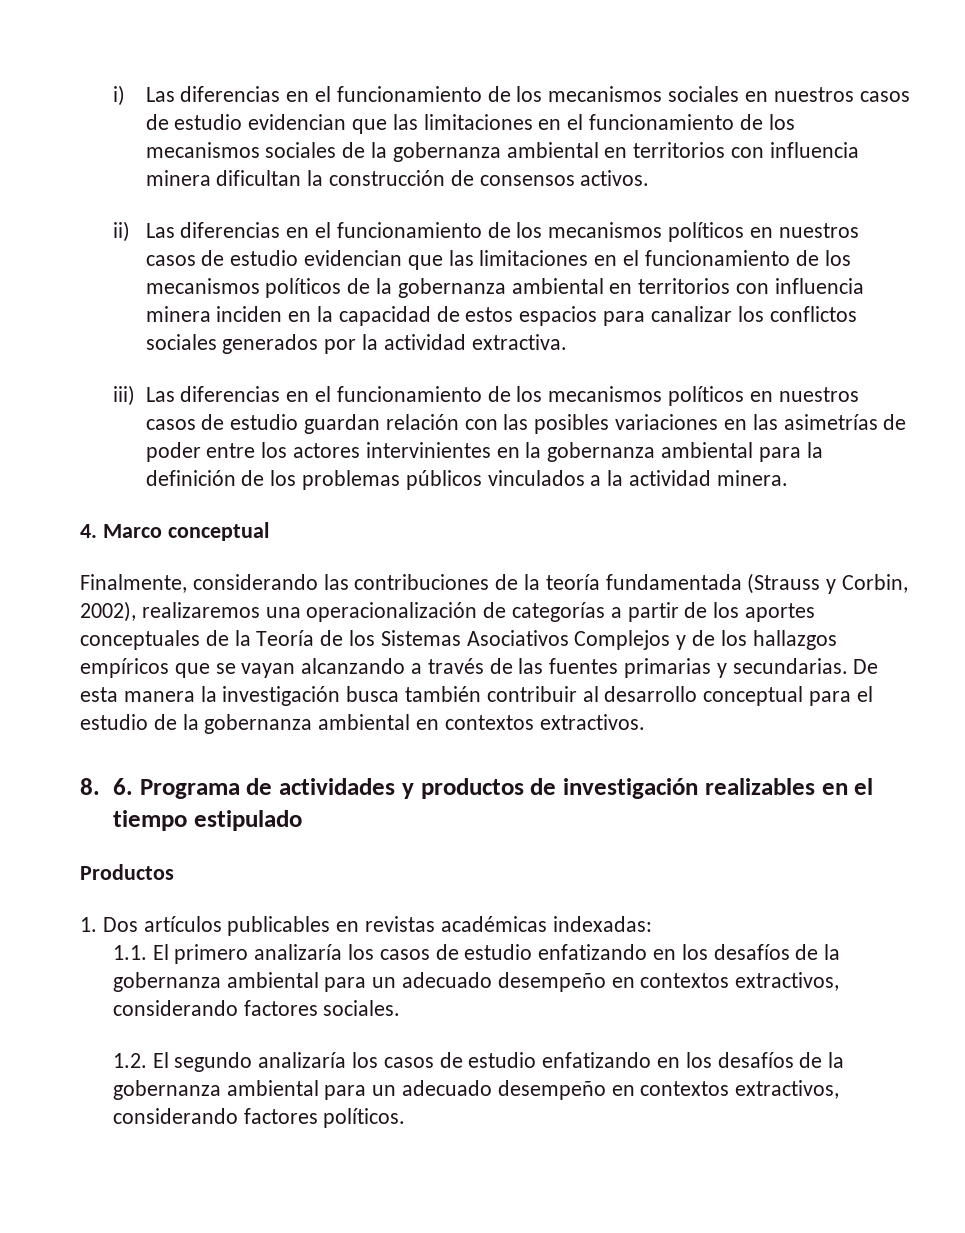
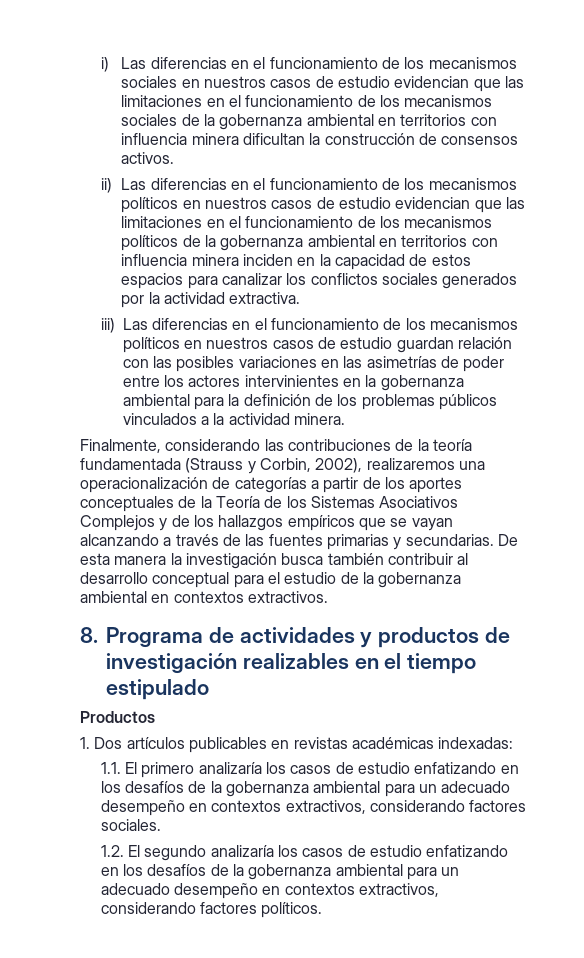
- 4. Marco conceptual
- 8. 6. Programa de actividades y productos de investigación realizables en el tiempo estipulado
+ 8. Programa de actividades y productos de investigación realizables en el tiempo estipulado

